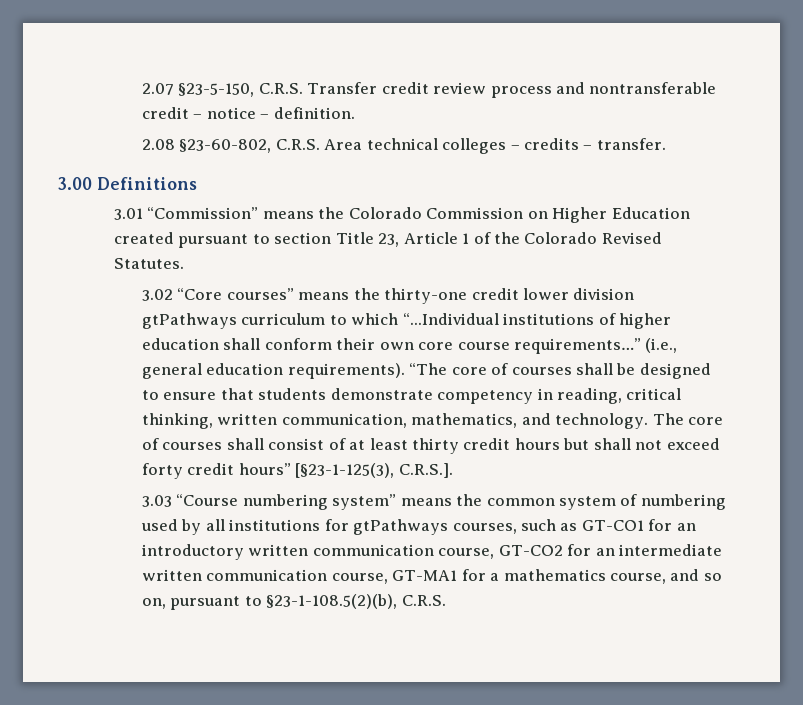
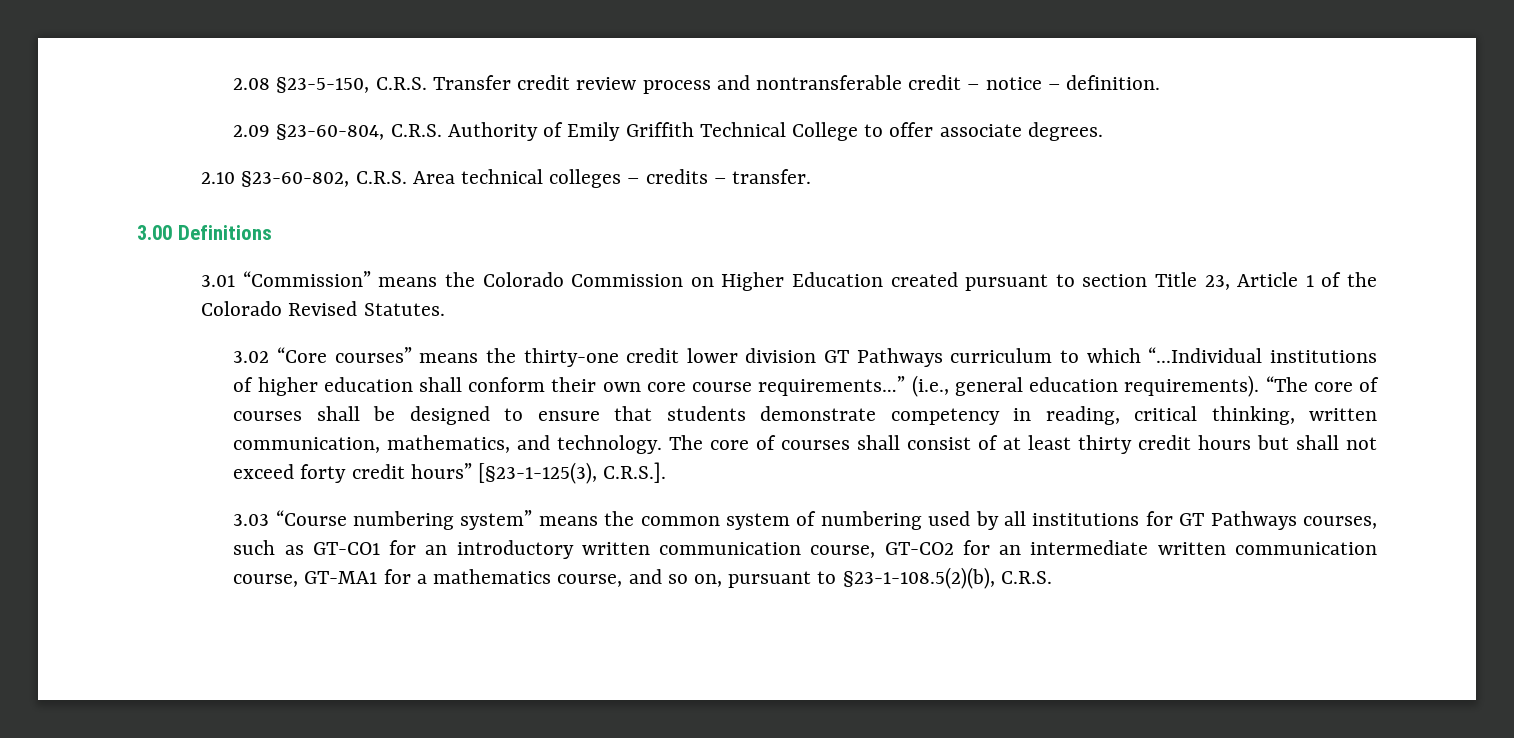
- 2.07 §23-5-150, C.R.S. Transfer credit review process and nontransferable credit – notice – definition.
+ 2.08 §23-5-150, C.R.S. Transfer credit review process and nontransferable credit – notice – definition.
- 2.08 §23-60-802, C.R.S. Area technical colleges – credits – transfer.
+ 2.09 §23-60-804, C.R.S. Authority of Emily Griffith Technical College to offer associate degrees.
+ 2.10 §23-60-802, C.R.S. Area technical colleges – credits – transfer.
- 3.02 “Core courses” means the thirty-one credit lower division gtPathways curriculum to which “...Individual institutions of higher education shall conform their own core course requirements…”
+ 3.02 “Core courses” means the thirty-one credit lower division GT Pathways curriculum to which “...Individual institutions of higher education shall conform their own core course requirements…”
- 3.03 “Course numbering system” means the common system of numbering used by all institutions for gtPathways courses, such as GT-CO1 for an introductory written communication course, GT-CO2 for an intermediate written communication course, GT-MA1 for a mathematics course, and so on, pursuant to §23-1-108.5(2)(b), C.R.S.
+ 3.03 “Course numbering system” means the common system of numbering used by all institutions for GT Pathways courses, such as GT-CO1 for an introductory written communication course, GT-CO2 for an intermediate written communication course, GT-MA1 for a mathematics course, and so on, pursuant to §23-1-108.5(2)(b), C.R.S.

